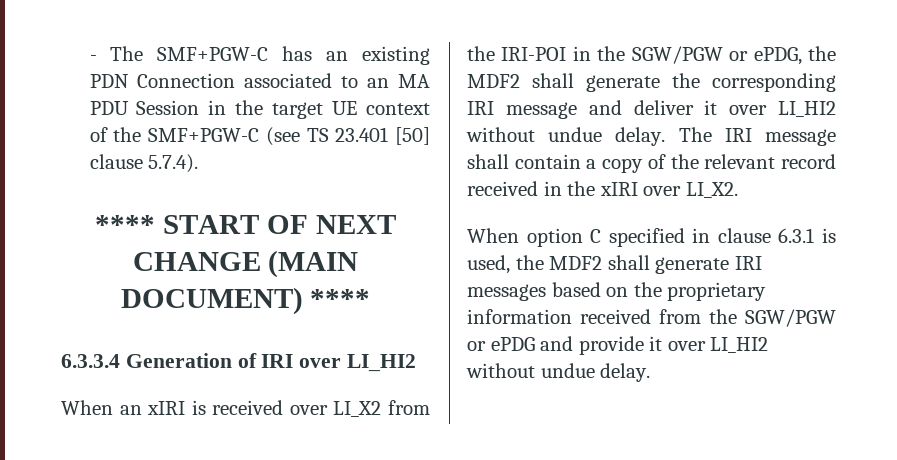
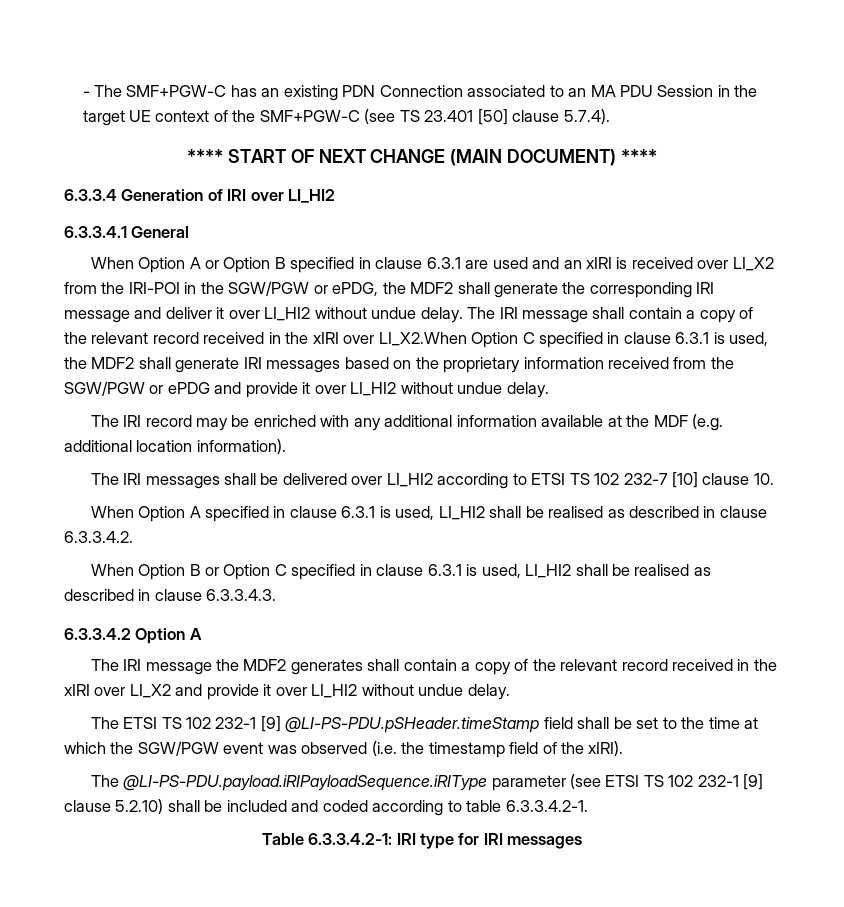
- When an xIRI is received over LI_X2 from the IRI-POI in the SGW/PGW or ePDG, the MDF2 shall generate the corresponding IRI message and deliver it over LI_HI2 without undue delay.
+ 6.3.3.4.1 General
+ When Option A or Option B specified in clause 6.3.1 are used and an xIRI is received over LI_X2 from the IRI-POI in the SGW/PGW or ePDG, the MDF2 shall generate the corresponding IRI message and deliver it over LI_HI2 without undue delay.
- The IRI message shall contain a copy of the relevant record received in the xIRI over LI_X2.
- When option C specified in clause 6.3.1 is used, the MDF2 shall generate IRI messages based on the proprietary information received from the SGW/PGW or ePDG and provide it over LI_HI2 without undue delay.
+ The IRI message shall contain a copy of the relevant record received in the xIRI over LI_X2.When Option C specified in clause 6.3.1 is used, the MDF2 shall generate IRI messages based on the proprietary information received from the SGW/PGW or ePDG and provide it over LI_HI2 without undue delay.
+ The IRI record may be enriched with any additional information available at the MDF (e.g. additional location information).
+ The IRI messages shall be delivered over LI_HI2 according to ETSI TS 102 232-7 [10] clause 10.
+ When Option A specified in clause 6.3.1 is used, LI_HI2 shall be realised as described in clause 6.3.3.4.2.
+ When Option B or Option C specified in clause 6.3.1 is used, LI_HI2 shall be realised as described in clause 6.3.3.4.3.
+ 6.3.3.4.2 Option A
+ The IRI message the MDF2 generates shall contain a copy of the relevant record received in the xIRI over LI_X2 and provide it over LI_HI2 without undue delay.
+ The ETSI TS 102 232-1 [9] @LI-PS-PDU.pSHeader.timeStamp field shall be set to the time at which the SGW/PGW event was observed (i.e. the timestamp field of the xIRI).
+ The @LI-PS-PDU.payload.iRIPayloadSequence.iRIType parameter (see ETSI TS 102 232-1 [9] clause 5.2.10) shall be included and coded according to table 6.3.3.4.2-1.
+ Table 6.3.3.4.2-1: IRI type for IRI messages

